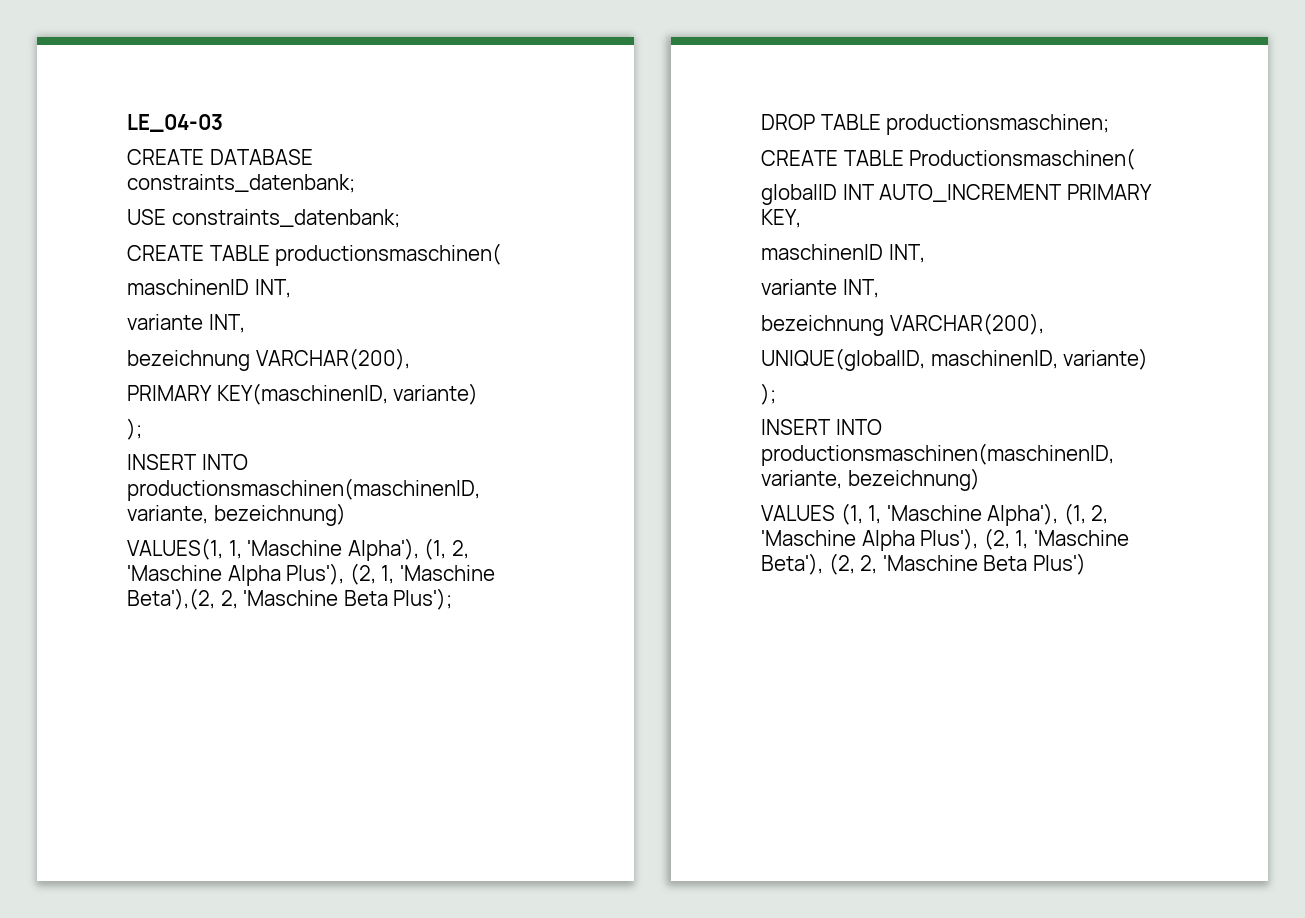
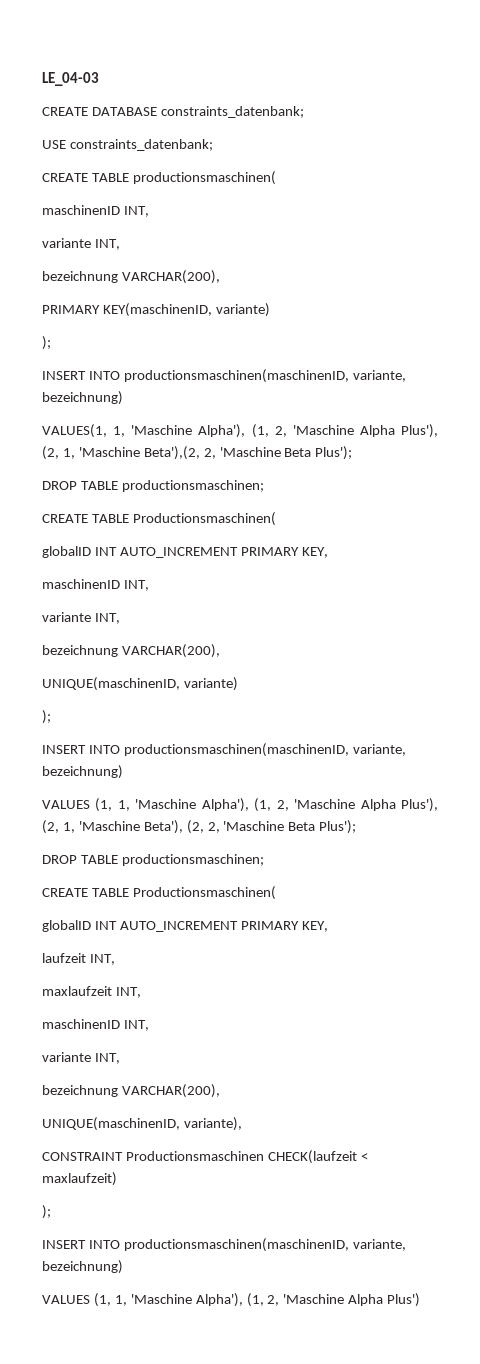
- UNIQUE(globalID, maschinenID, variante)
+ UNIQUE(maschinenID, variante)
- VALUES (1, 1, 'Maschine Alpha'), (1, 2, 'Maschine Alpha Plus'), (2, 1, 'Maschine Beta'), (2, 2, 'Maschine Beta Plus')
+ VALUES (1, 1, 'Maschine Alpha'), (1, 2, 'Maschine Alpha Plus'), (2, 1, 'Maschine Beta'), (2, 2, 'Maschine Beta Plus');
+ DROP TABLE productionsmaschinen;
+ CREATE TABLE Productionsmaschinen(
+ globalID INT AUTO_INCREMENT PRIMARY KEY,
+ laufzeit INT,
+ maxlaufzeit INT,
+ maschinenID INT,
+ variante INT,
+ bezeichnung VARCHAR(200),
+ UNIQUE(maschinenID, variante),
+ CONSTRAINT Productionsmaschinen CHECK(laufzeit < maxlaufzeit)
+ );
+ INSERT INTO productionsmaschinen(maschinenID, variante, bezeichnung)
+ VALUES (1, 1, 'Maschine Alpha'), (1, 2, 'Maschine Alpha Plus')

